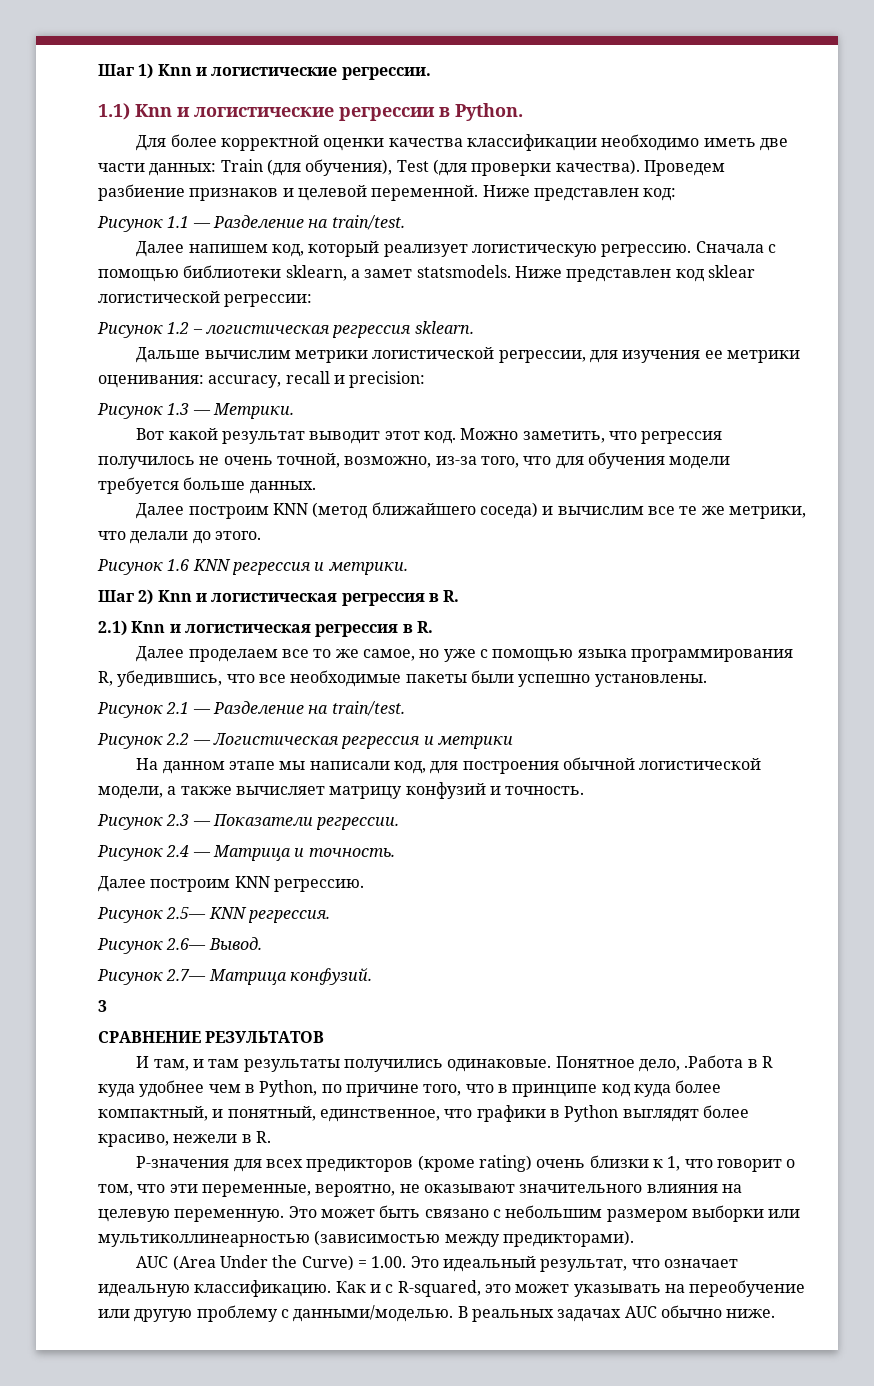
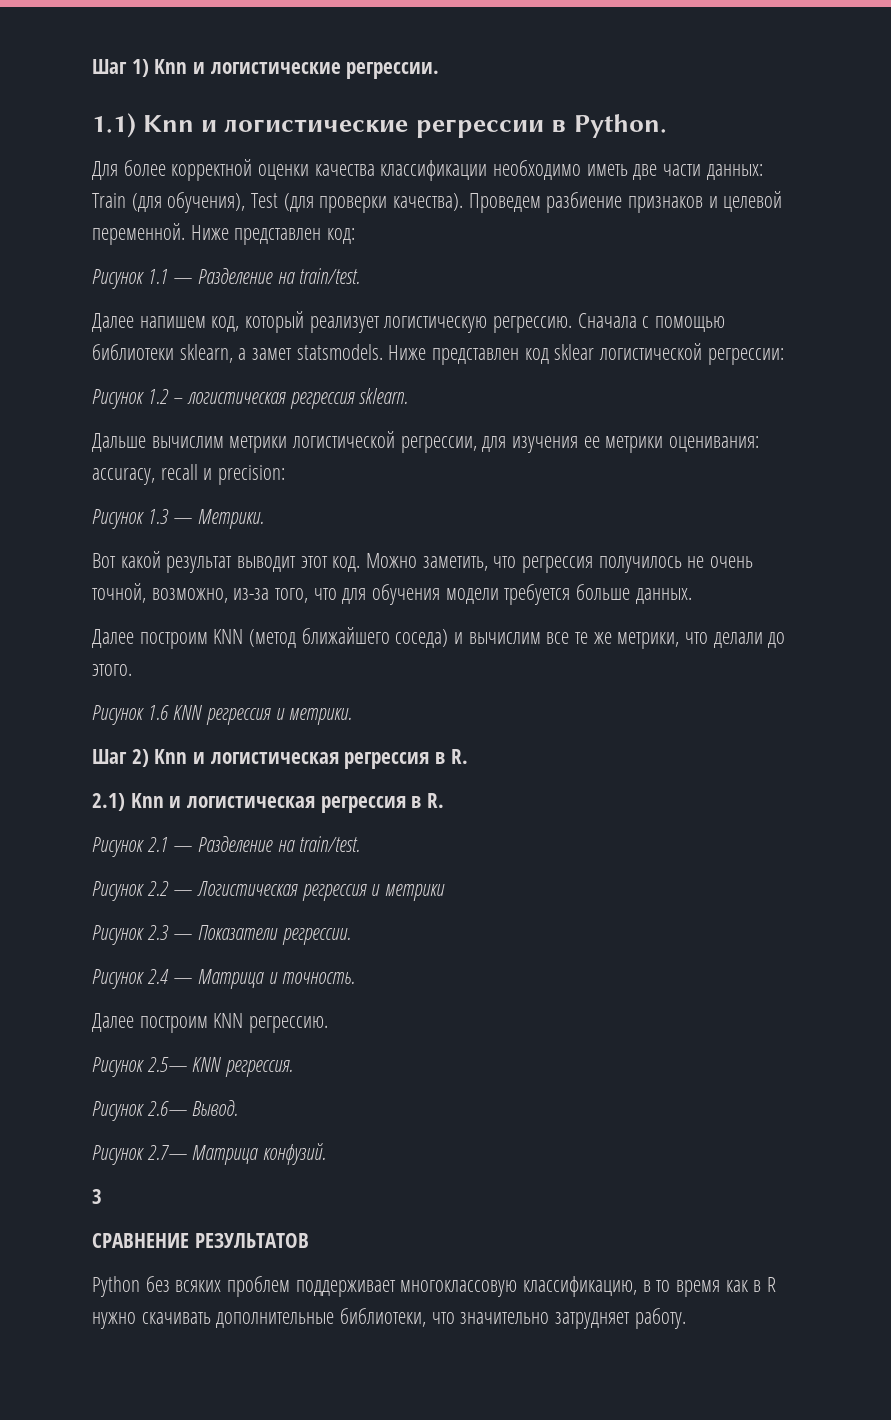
- Далее проделаем все то же самое, но уже с помощью языка программирования R, убедившись, что все необходимые пакеты были успешно установлены.
- На данном этапе мы написали код, для построения обычной логистической модели, а также вычисляет матрицу конфузий и точность.
- И там, и там результаты получились одинаковые. Понятное дело, .Работа в R куда удобнее чем в Python, по причине того, что в принципе код куда более компактный, и понятный, единственное, что графики в Python выглядят более красиво, нежели в R.
- P-значения для всех предикторов (кроме rating) очень близки к 1, что говорит о том, что эти переменные, вероятно, не оказывают значительного влияния на целевую переменную. Это может быть связано с небольшим размером выборки или мультиколлинеарностью (зависимостью между предикторами).
- AUC (Area Under the Curve) = 1.00. Это идеальный результат, что означает идеальную классификацию. Как и с R-squared, это может указывать на переобучение или другую проблему с данными/моделью. В реальных задачах AUC обычно ниже.
+ Python без всяких проблем поддерживает многоклассовую классификацию, в то время как в R нужно скачивать дополнительные библиотеки, что значительно затрудняет работу.

